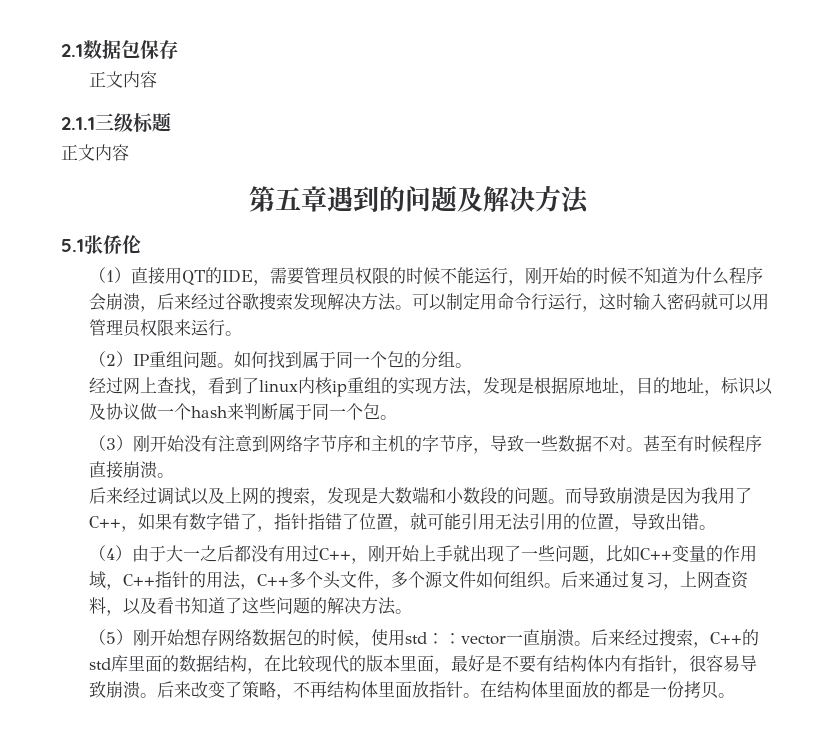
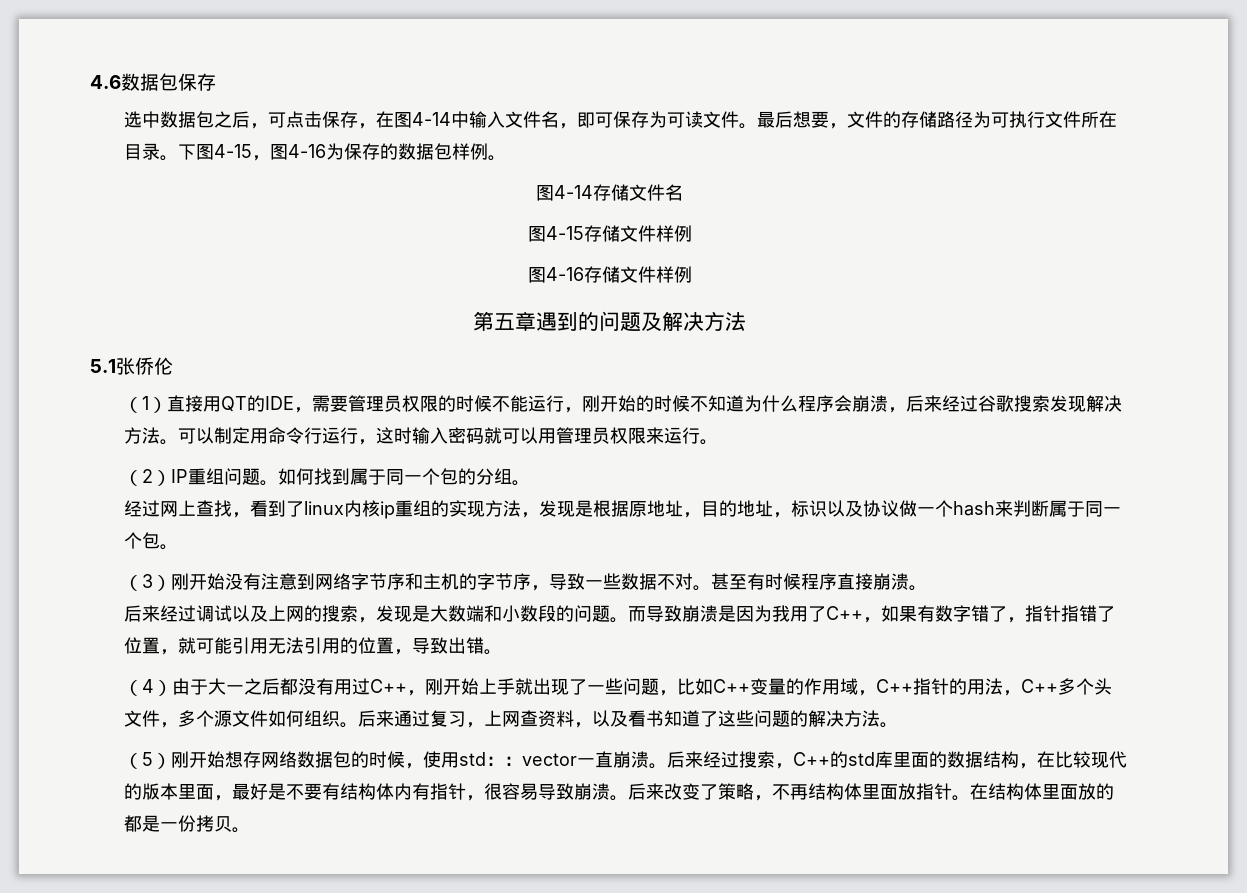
- 2.1数据包保存
- 正文内容
- 2.1.1三级标题
- 正文内容
+ 4.6数据包保存
+ 选中数据包之后，可点击保存，在图4-14中输入文件名，即可保存为可读文件。最后想要，文件的存储路径为可执行文件所在目录。下图4-15，图4-16为保存的数据包样例。
+ 图4-14存储文件名
+ 图4-15存储文件样例
+ 图4-16存储文件样例

